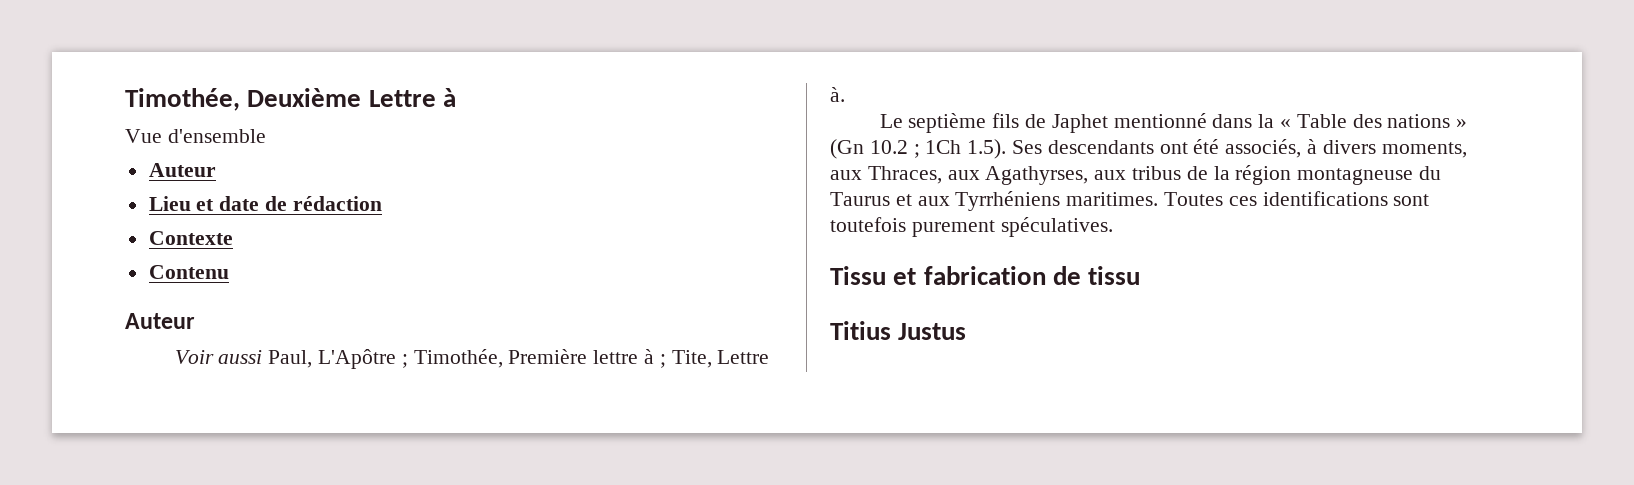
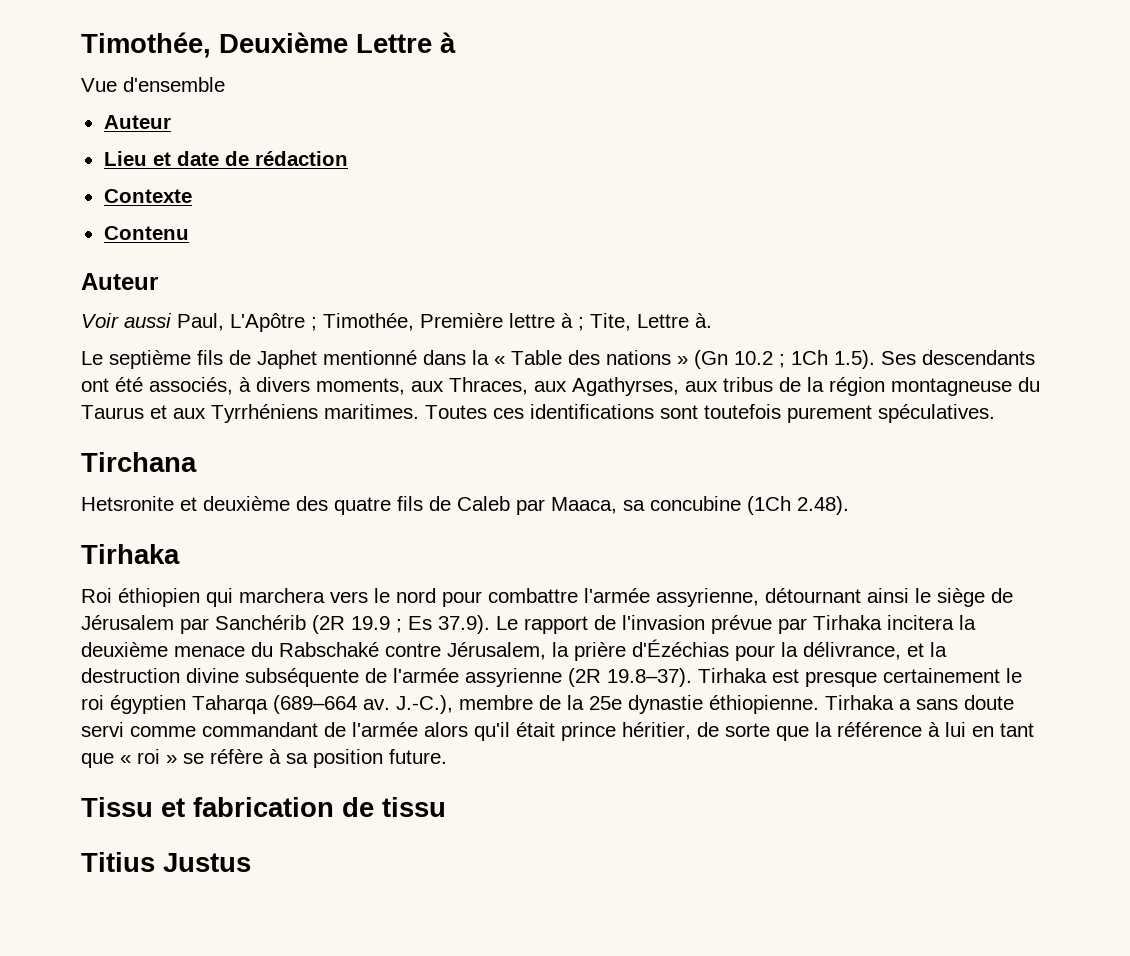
+ Tirchana
+ Hetsronite et deuxième des quatre fils de Caleb par Maaca, sa concubine (1Ch 2.48).
+ Tirhaka
+ Roi éthiopien qui marchera vers le nord pour combattre l'armée assyrienne, détournant ainsi le siège de Jérusalem par Sanchérib (2R 19.9 ; Es 37.9). Le rapport de l'invasion prévue par Tirhaka incitera la deuxième menace du Rabschaké contre Jérusalem, la prière d'Ézéchias pour la délivrance, et la destruction divine subséquente de l'armée assyrienne (2R 19.8–37). Tirhaka est presque certainement le roi égyptien Taharqa (689–664 av. J.‑C.), membre de la 25e dynastie éthiopienne. Tirhaka a sans doute servi comme commandant de l'armée alors qu'il était prince héritier, de sorte que la référence à lui en tant que « roi » se réfère à sa position future.

